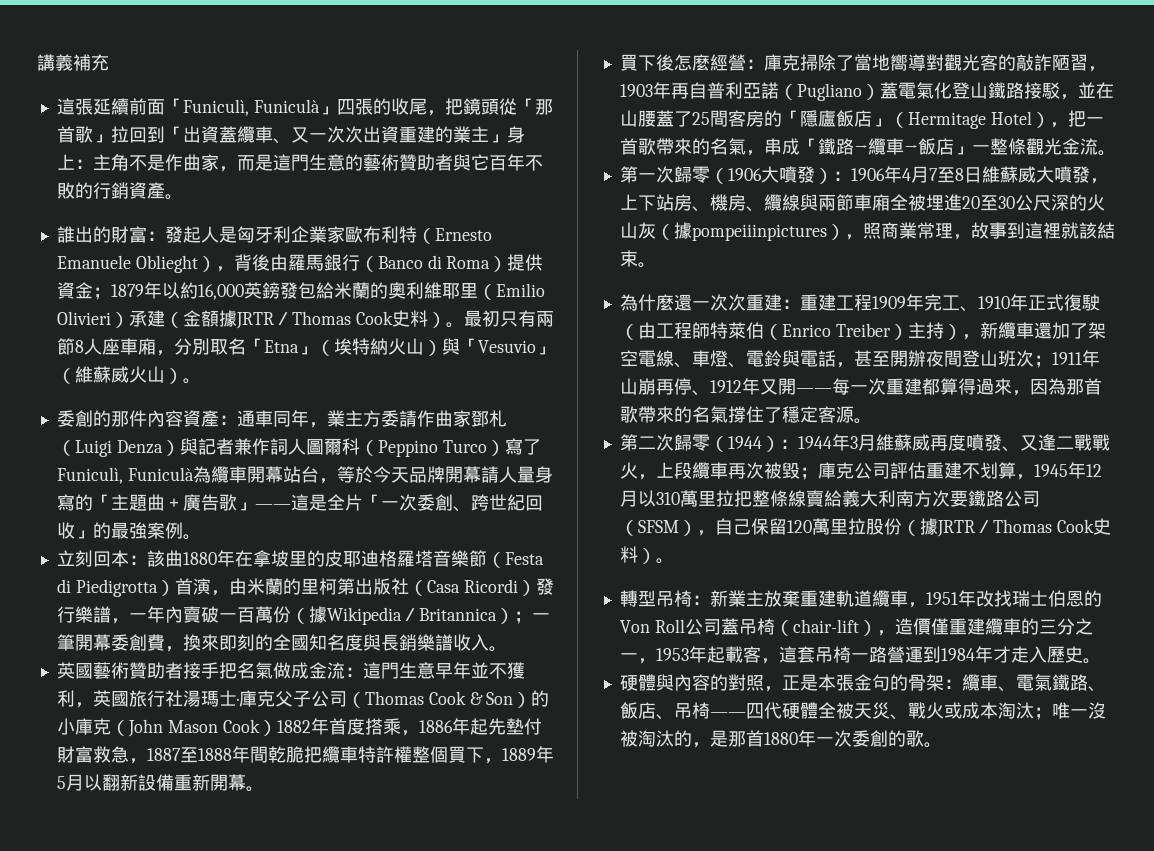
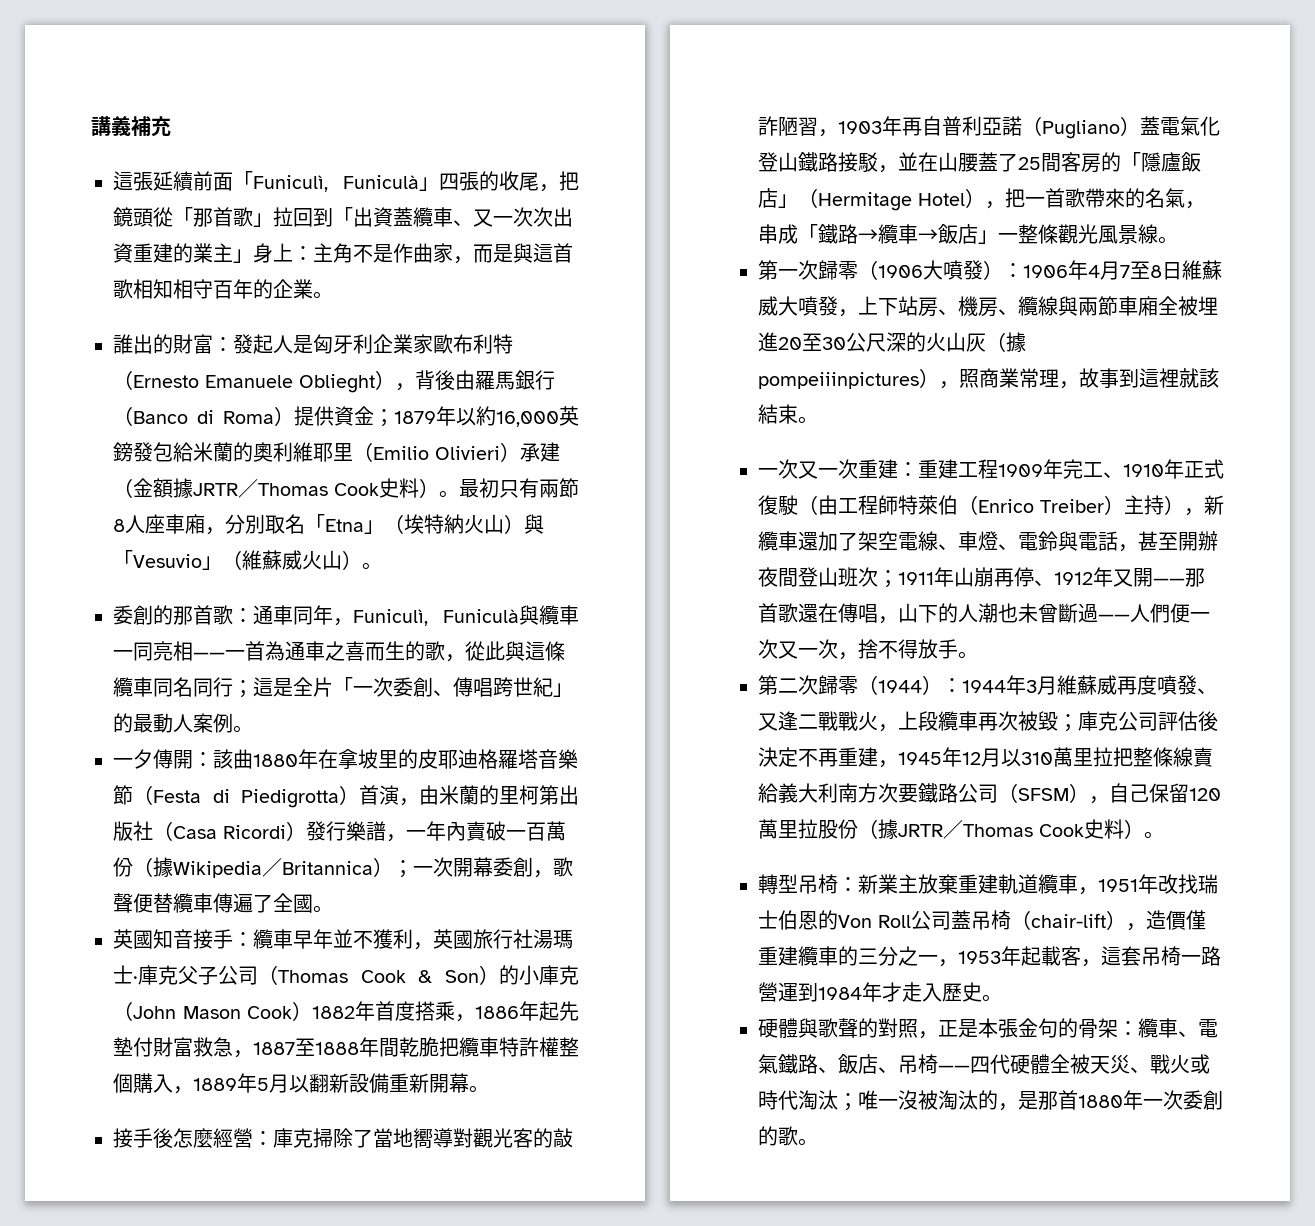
- 這張延續前面「Funiculì, Funiculà」四張的收尾，把鏡頭從「那首歌」拉回到「出資蓋纜車、又一次次出資重建的業主」身上：主角不是作曲家，而是這門生意的藝術贊助者與它百年不敗的行銷資產。
+ 這張延續前面「Funiculì, Funiculà」四張的收尾，把鏡頭從「那首歌」拉回到「出資蓋纜車、又一次次出資重建的業主」身上：主角不是作曲家，而是與這首歌相知相守百年的企業。
- 委創的那件內容資產：通車同年，業主方委請作曲家鄧札（Luigi Denza）與記者兼作詞人圖爾科（Peppino Turco）寫了Funiculì, Funiculà為纜車開幕站台，等於今天品牌開幕請人量身寫的「主題曲＋廣告歌」——這是全片「一次委創、跨世紀回收」的最強案例。
+ 委創的那首歌：通車同年，Funiculì, Funiculà與纜車一同亮相——一首為通車之喜而生的歌，從此與這條纜車同名同行；這是全片「一次委創、傳唱跨世紀」的最動人案例。
- 立刻回本：
+ 一夕傳開：
- 一筆開幕委創費，換來即刻的全國知名度與長銷樂譜收入。
- 英國藝術贊助者接手把名氣做成金流：這門生意早年並不獲利，英國旅行社湯瑪士·庫克父子公司（Thomas Cook & Son）的小庫克（John Mason Cook）1882年首度搭乘，1886年起先墊付財富救急，1887至1888年間乾脆把纜車特許權整個買下，1889年5月以翻新設備重新開幕。
+ 一次開幕委創，歌聲便替纜車傳遍了全國。
+ 英國知音接手：纜車早年並不獲利，英國旅行社湯瑪士·庫克父子公司（Thomas Cook & Son）的小庫克（John Mason Cook）1882年首度搭乘，1886年起先墊付財富救急，1887至1888年間乾脆把纜車特許權整個購入，1889年5月以翻新設備重新開幕。
- 買下後怎麼經營：庫克掃除了當地嚮導對觀光客的敲詐陋習，1903年再自普利亞諾（Pugliano）蓋電氣化登山鐵路接駁，並在山腰蓋了25間客房的「隱廬飯店」（Hermitage Hotel），把一首歌帶來的名氣，串成「鐵路→纜車→飯店」一整條觀光金流。
+ 接手後怎麼經營：庫克掃除了當地嚮導對觀光客的敲詐陋習，1903年再自普利亞諾（Pugliano）蓋電氣化登山鐵路接駁，並在山腰蓋了25間客房的「隱廬飯店」（Hermitage Hotel），把一首歌帶來的名氣，串成「鐵路→纜車→飯店」一整條觀光風景線。
- 為什麼還一次次重建：重建工程1909年完工、1910年正式復駛（由工程師特萊伯（Enrico Treiber）主持），新纜車還加了架空電線、車燈、電鈴與電話，甚至開辦夜間登山班次；1911年山崩再停、1912年又開——每一次重建都算得過來，因為那首歌帶來的名氣撐住了穩定客源。
+ 一次又一次重建：重建工程1909年完工、1910年正式復駛（由工程師特萊伯（Enrico Treiber）主持），新纜車還加了架空電線、車燈、電鈴與電話，甚至開辦夜間登山班次；1911年山崩再停、1912年又開——那首歌還在傳唱，山下的人潮也未曾斷過——人們便一次又一次，捨不得放手。
- 第二次歸零（1944）：1944年3月維蘇威再度噴發、又逢二戰戰火，上段纜車再次被毀；庫克公司評估重建不划算，1945年12月以310萬里拉把整條線賣給義大利南方次要鐵路公司（SFSM），自己保留120萬里拉股份（據JRTR／Thomas Cook史料）。
+ 第二次歸零（1944）：1944年3月維蘇威再度噴發、又逢二戰戰火，上段纜車再次被毀；庫克公司評估後決定不再重建，1945年12月以310萬里拉把整條線賣給義大利南方次要鐵路公司（SFSM），自己保留120萬里拉股份（據JRTR／Thomas Cook史料）。
- 硬體與內容的對照，正是本張金句的骨架：纜車、電氣鐵路、飯店、吊椅——四代硬體全被天災、戰火或成本淘汰；唯一沒被淘汰的，是那首1880年一次委創的歌。
+ 硬體與歌聲的對照，正是本張金句的骨架：纜車、電氣鐵路、飯店、吊椅——四代硬體全被天災、戰火或時代淘汰；唯一沒被淘汰的，是那首1880年一次委創的歌。

